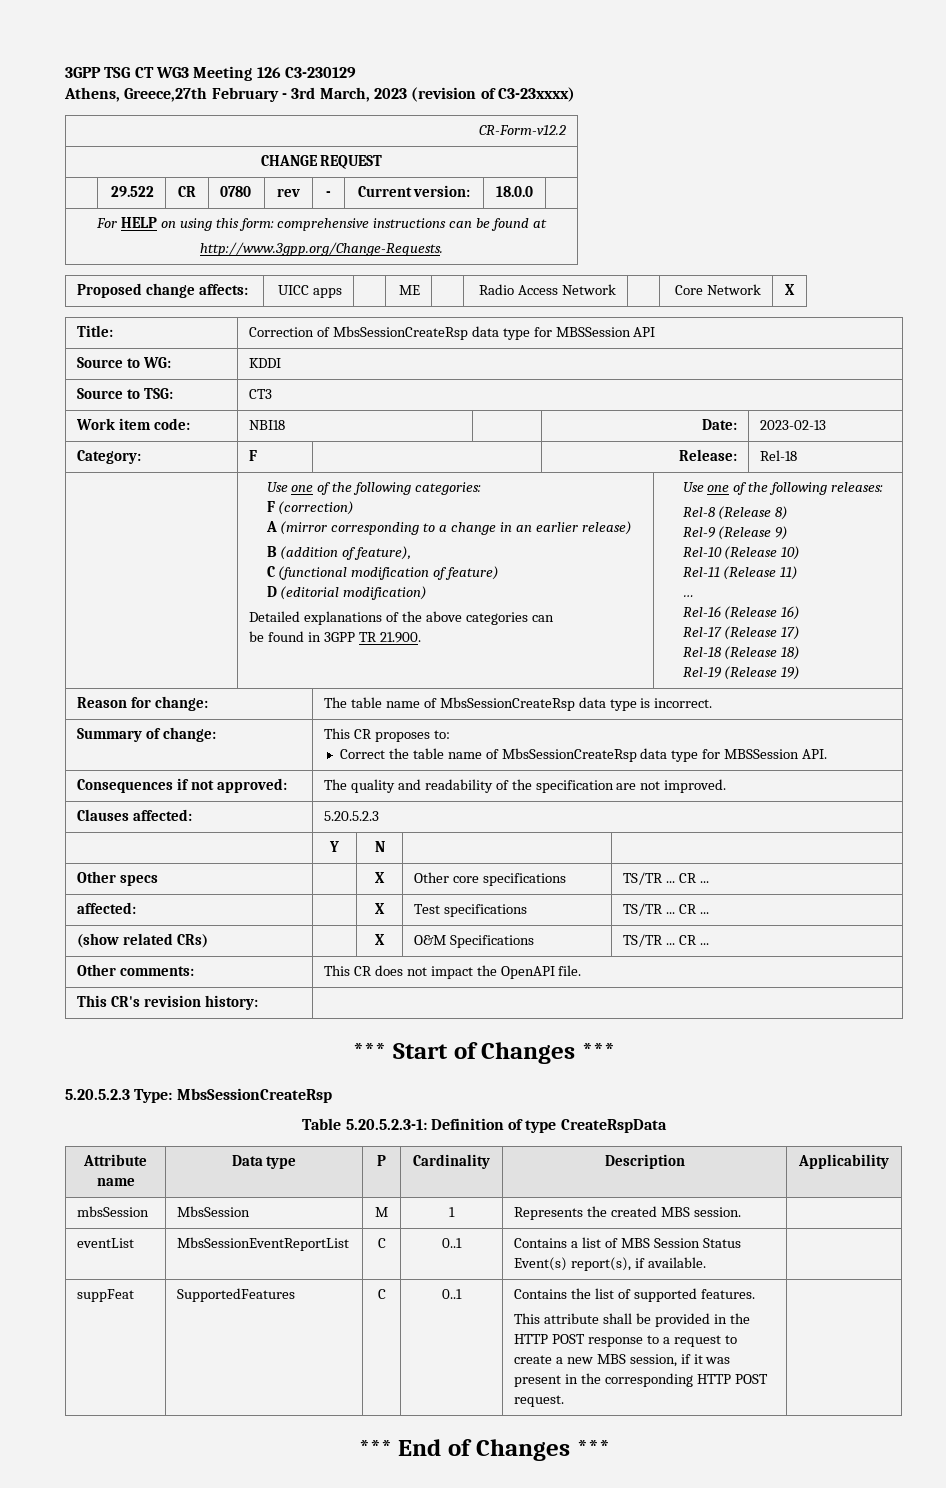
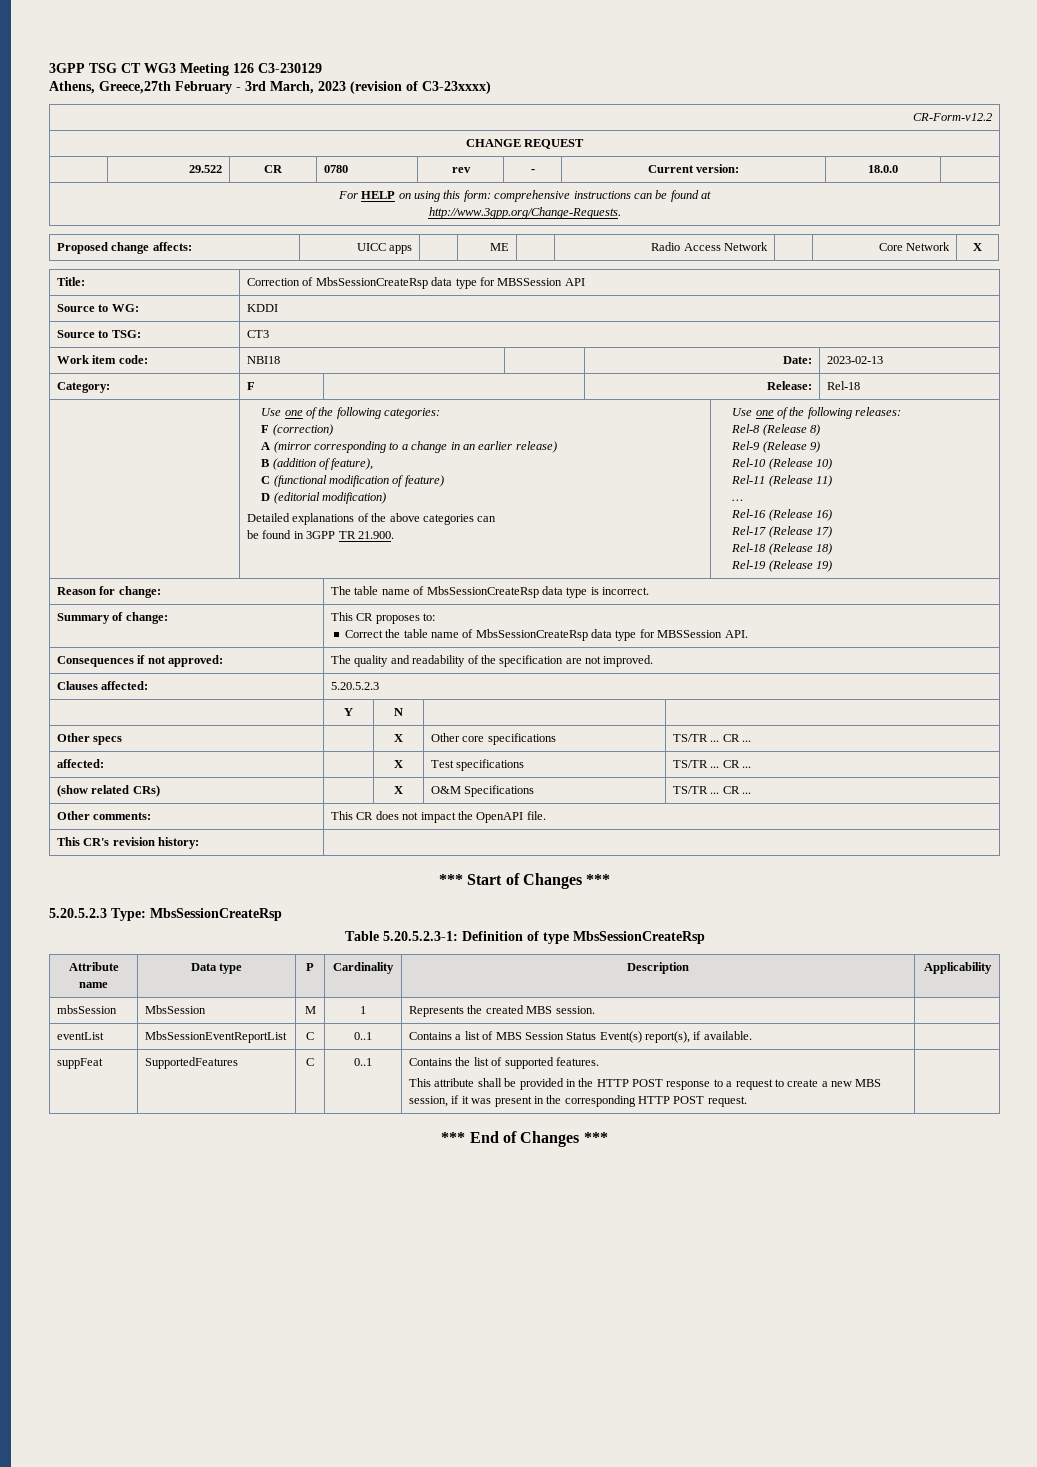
- Table 5.20.5.2.3-1: Definition of type CreateRspData
+ Table 5.20.5.2.3-1: Definition of type MbsSessionCreateRsp

